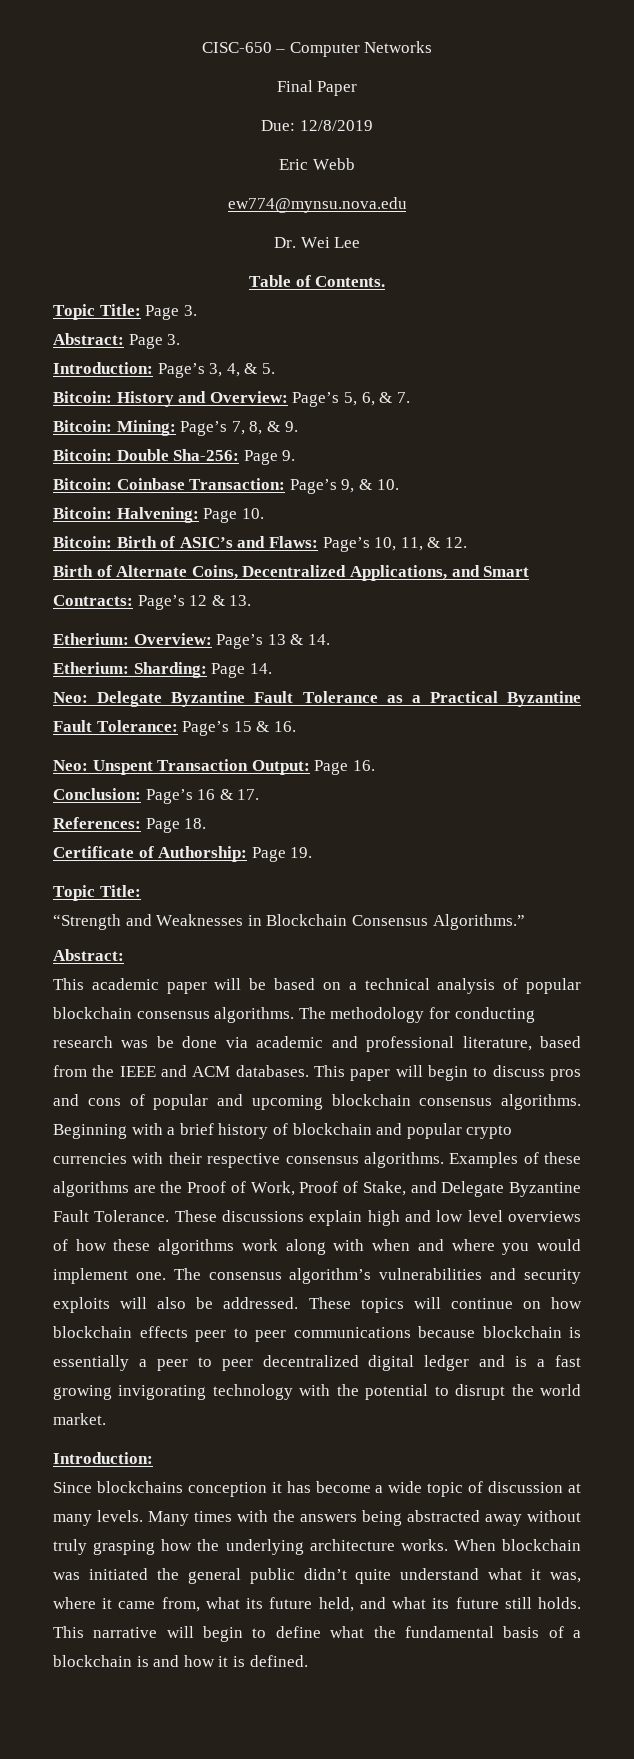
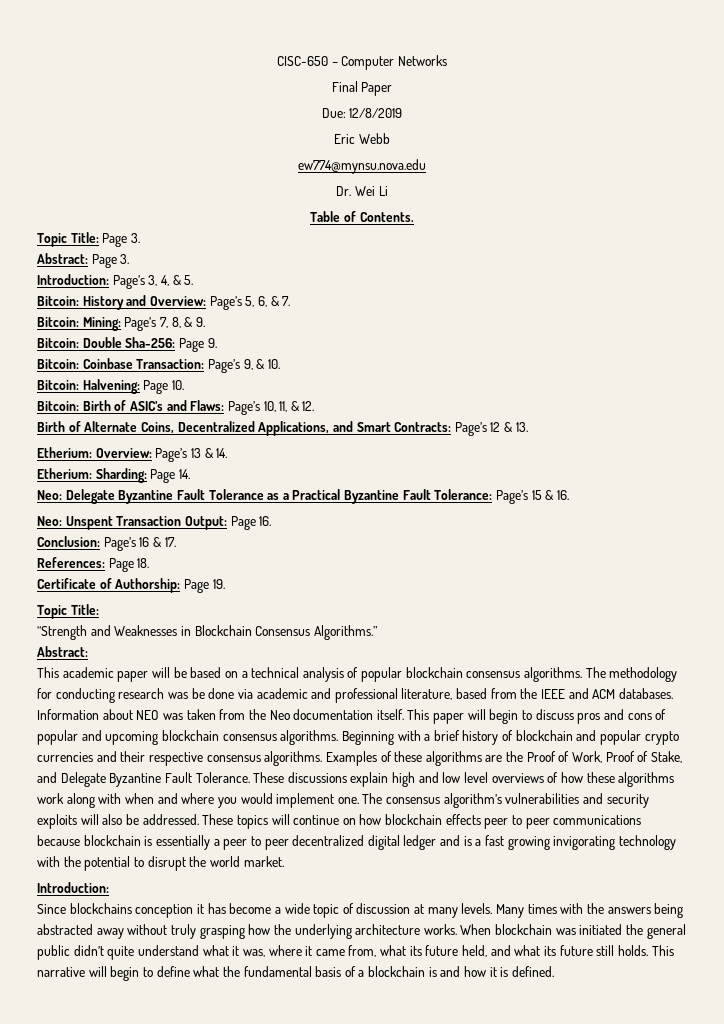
- Dr. Wei Lee
+ Dr. Wei Li
+ Information about NEO was taken from the Neo documentation itself.
- Beginning with a brief history of blockchain and popular crypto currencies with their respective consensus algorithms.
+ Beginning with a brief history of blockchain and popular crypto currencies and their respective consensus algorithms.

